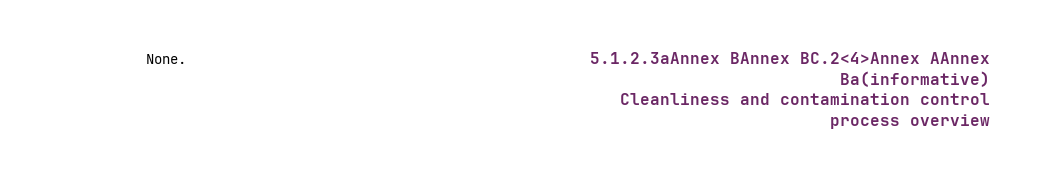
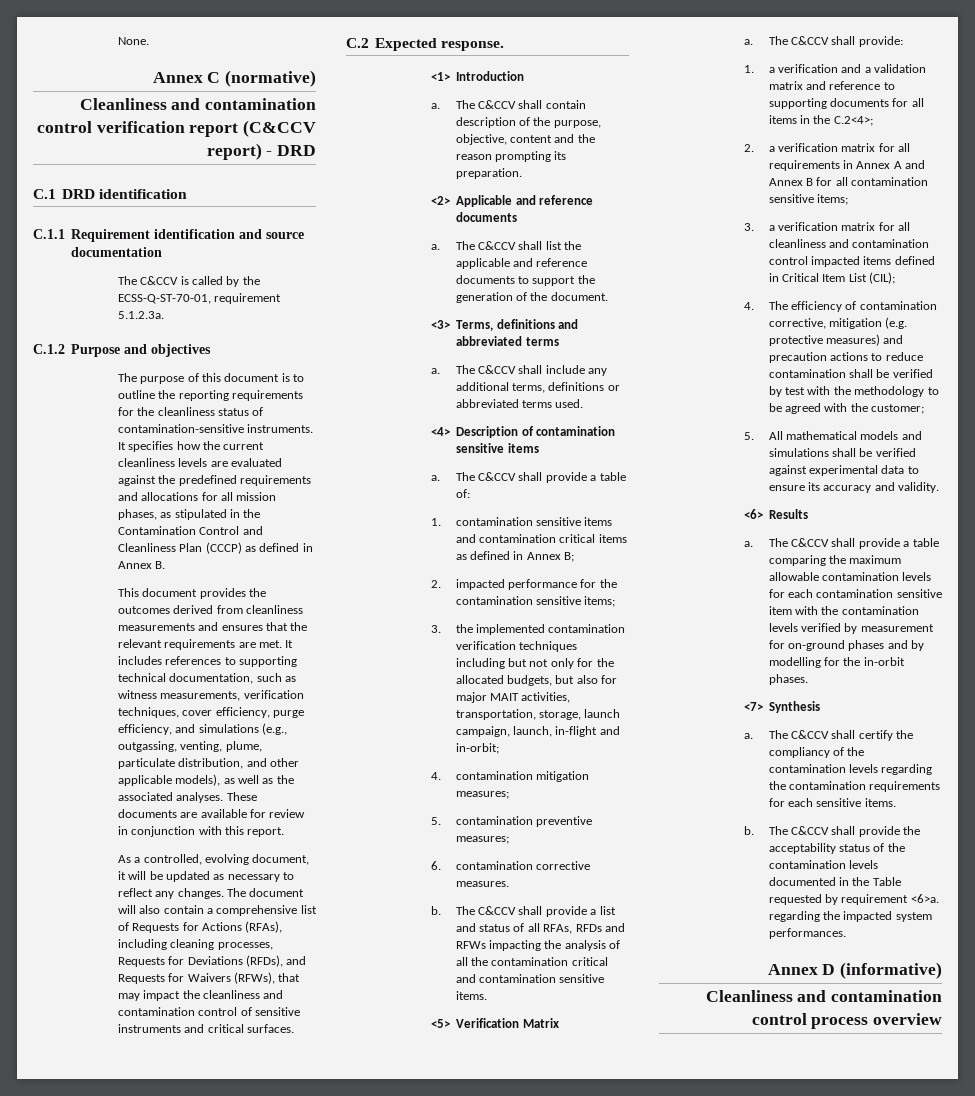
- 5.1.2.3aAnnex BAnnex BC.2<4>Annex AAnnex Ba(informative)
+ Annex C (normative)
+ Cleanliness and contamination control verification report (C&CCV report) - DRD
+ C.1 DRD identification
+ C.1.1 Requirement identification and source documentation
+ The C&CCV is called by the ECSS-Q-ST-70-01, requirement 5.1.2.3a.
+ C.1.2 Purpose and objectives
+ The purpose of this document is to outline the reporting requirements for the cleanliness status of contamination-sensitive instruments. It specifies how the current cleanliness levels are evaluated against the predefined requirements and allocations for all mission phases, as stipulated in the Contamination Control and Cleanliness Plan (CCCP) as defined in Annex B.
+ This document provides the outcomes derived from cleanliness measurements and ensures that the relevant requirements are met. It includes references to supporting technical documentation, such as witness measurements, verification techniques, cover efficiency, purge efficiency, and simulations (e.g., outgassing, venting, plume, particulate distribution, and other applicable models), as well as the associated analyses. These documents are available for review in conjunction with this report.
+ As a controlled, evolving document, it will be updated as necessary to reflect any changes. The document will also contain a comprehensive list of Requests for Actions (RFAs), including cleaning processes, Requests for Deviations (RFDs), and Requests for Waivers (RFWs), that may impact the cleanliness and contamination control of sensitive instruments and critical surfaces.
+ C.2 Expected response.
+ <1> Introduction
+ a. The C&CCV shall contain description of the purpose, objective, content and the reason prompting its preparation.
+ <2> Applicable and reference documents
+ a. The C&CCV shall list the applicable and reference documents to support the generation of the document.
+ <3> Terms, definitions and abbreviated terms
+ a. The C&CCV shall include any additional terms, definitions or abbreviated terms used.
+ <4> Description of contamination sensitive items
+ a. The C&CCV shall provide a table of:
+ 1. contamination sensitive items and contamination critical items as defined in Annex B;
+ 2. impacted performance for the contamination sensitive items;
+ 3. the implemented contamination verification techniques including but not only for the allocated budgets, but also for major MAIT activities, transportation, storage, launch campaign, launch, in-flight and in-orbit;
+ 4. contamination mitigation measures;
+ 5. contamination preventive measures;
+ 6. contamination corrective measures.
+ b. The C&CCV shall provide a list and status of all RFAs, RFDs and RFWs impacting the analysis of all the contamination critical and contamination sensitive items.
+ <5> Verification Matrix
+ a. The C&CCV shall provide:
+ 1. a verification and a validation matrix and reference to supporting documents for all items in the C.2<4>;
+ 2. a verification matrix for all requirements in Annex A and Annex B for all contamination sensitive items;
+ 3. a verification matrix for all cleanliness and contamination control impacted items defined in Critical Item List (CIL);
+ 4. The efficiency of contamination corrective, mitigation (e.g. protective measures) and precaution actions to reduce contamination shall be verified by test with the methodology to be agreed with the customer;
+ 5. All mathematical models and simulations shall be verified against experimental data to ensure its accuracy and validity.
+ <6> Results
+ a. The C&CCV shall provide a table comparing the maximum allowable contamination levels for each contamination sensitive item with the contamination levels verified by measurement for on-ground phases and by modelling for the in-orbit phases.
+ <7> Synthesis
+ a. The C&CCV shall certify the compliancy of the contamination levels regarding the contamination requirements for each sensitive items.
+ b. The C&CCV shall provide the acceptability status of the contamination levels documented in the Table requested by requirement <6>a. regarding the impacted system performances.
+ Annex D (informative)

